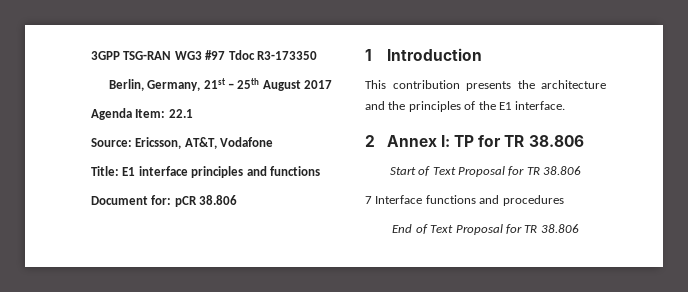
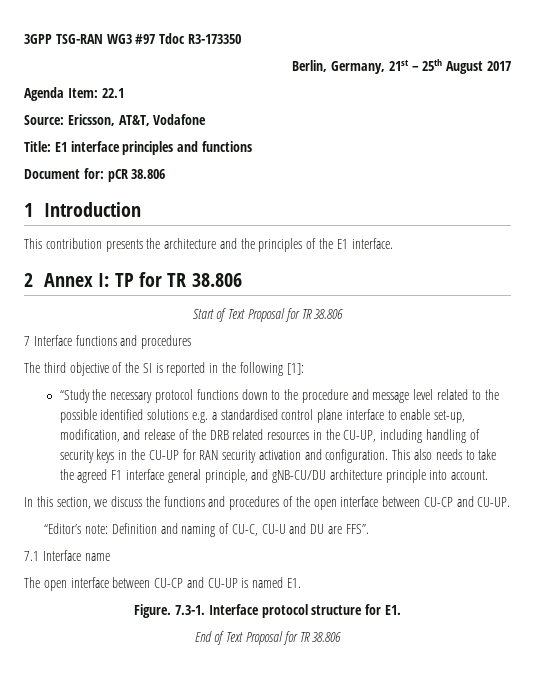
+ The third objective of the SI is reported in the following [1]:
+ “Study the necessary protocol functions down to the procedure and message level related to the possible identified solutions e.g. a standardised control plane interface to enable set-up, modification, and release of the DRB related resources in the CU-UP, including handling of security keys in the CU-UP for RAN security activation and configuration. This also needs to take the agreed F1 interface general principle, and gNB-CU/DU architecture principle into account.
+ In this section, we discuss the functions and procedures of the open interface between CU-CP and CU-UP.
+ “Editor’s note: Definition and naming of CU-C, CU-U and DU are FFS”.
+ 7.1 Interface name
+ The open interface between CU-CP and CU-UP is named E1.
+ Figure. 7.3-1. Interface protocol structure for E1.

